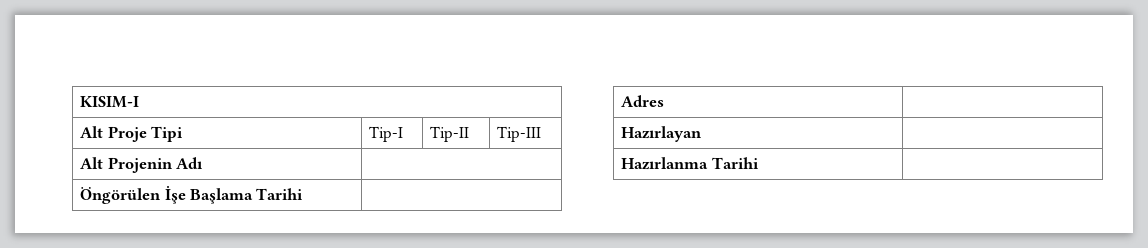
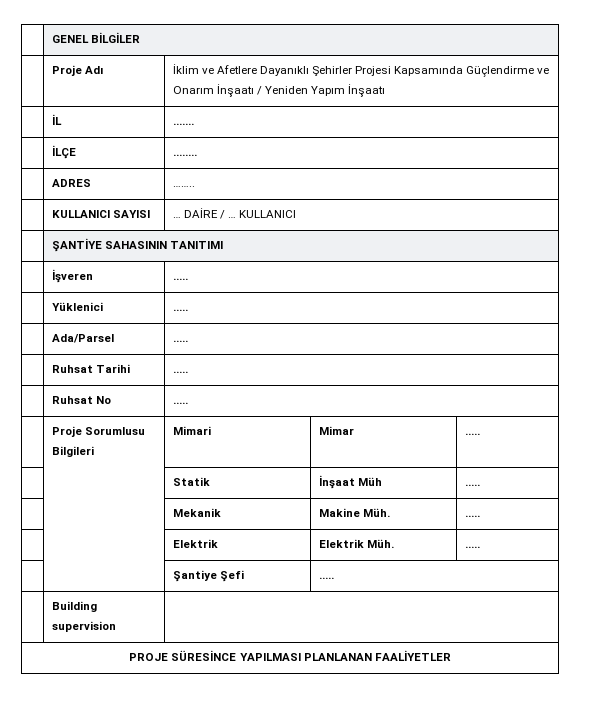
- KISIM-I
- Alt Proje Tipi | Tip-I | Tip-II | Tip-III
- Alt Projenin Adı |
- Öngörülen İşe Başlama Tarihi |
- Adres |
- Hazırlayan |
- Hazırlanma Tarihi |
+ | GENEL BİLGİLER
+ | Proje Adı | İklim ve Afetlere Dayanıklı Şehirler Projesi Kapsamında Güçlendirme ve Onarım İnşaatı / Yeniden Yapım İnşaatı
+ | İL | …….
+ | İLÇE | ……..
+ | ADRES | ……..
+ | KULLANICI SAYISI | … DAİRE / … KULLANICI
+ | ŞANTİYE SAHASININ TANITIMI
+ | İşveren | …..
+ | Yüklenici | …..
+ | Ada/Parsel | …..
+ | Ruhsat Tarihi | …..
+ | Ruhsat No | …..
+ | Proje Sorumlusu Bilgileri | Mimari | Mimar | …..
+ | | Statik | İnşaat Müh | …..
+ | | Mekanik | Makine Müh. | …..
+ | | Elektrik | Elektrik Müh. | …..
+ | | Şantiye Şefi | …..
+ | Building supervision |
+ PROJE SÜRESİNCE YAPILMASI PLANLANAN FAALİYETLER

